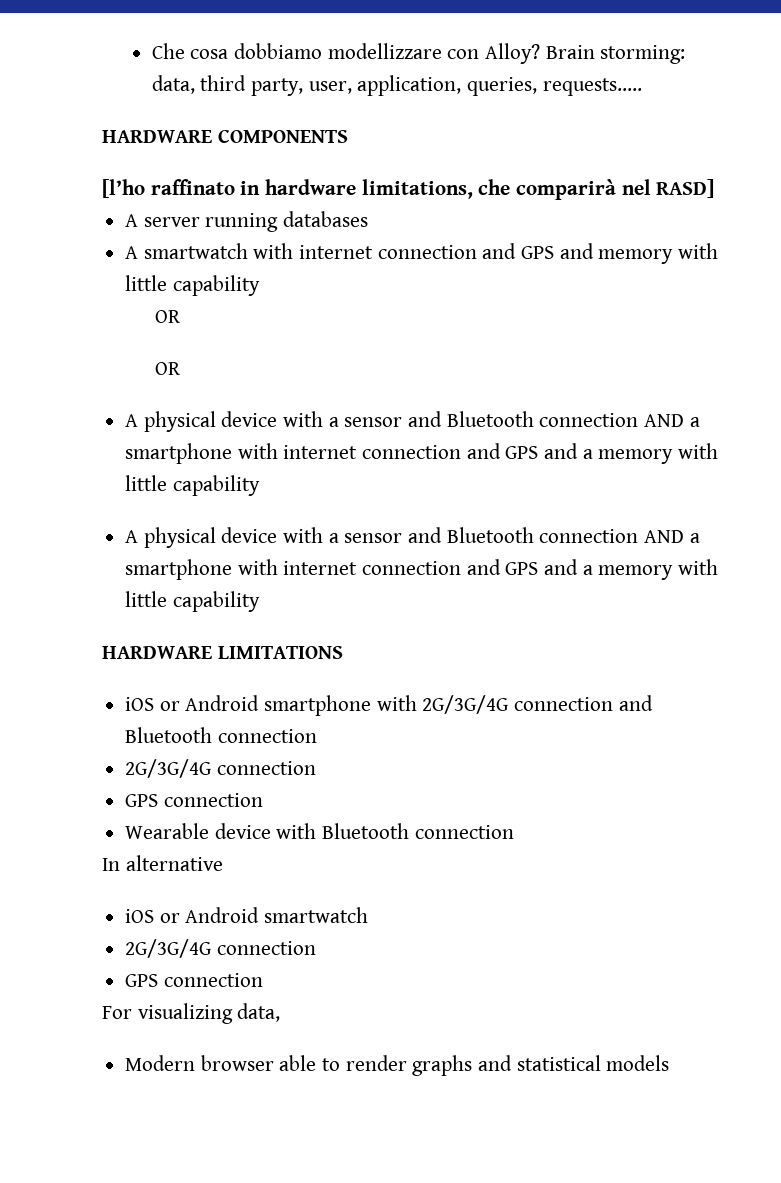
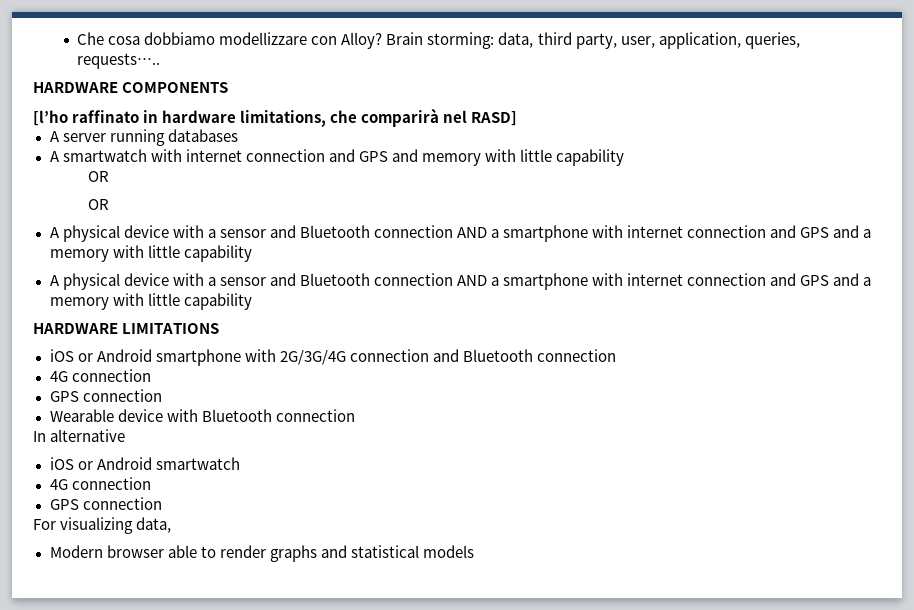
  iOS or Android smartphone with 2G/3G/4G connection and Bluetooth connection
- 2G/3G/4G connection
+ 4G connection
  iOS or Android smartwatch
- 2G/3G/4G connection
+ 4G connection

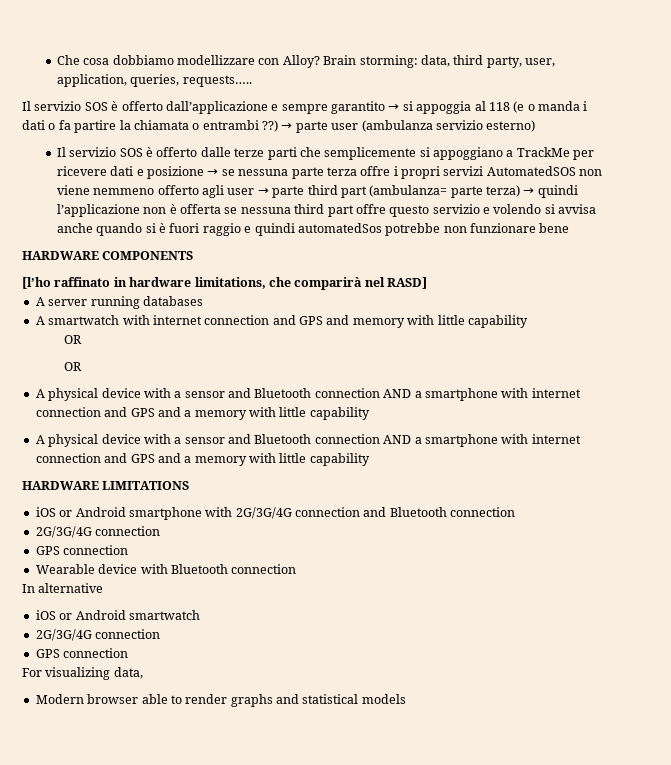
+ Il servizio SOS è offerto dall’applicazione e sempre garantito → si appoggia al 118 (e o manda i dati o fa partire la chiamata o entrambi ??) → parte user (ambulanza servizio esterno)
+ Il servizio SOS è offerto dalle terze parti che semplicemente si appoggiano a TrackMe per ricevere dati e posizione → se nessuna parte terza offre i propri servizi AutomatedSOS non viene nemmeno offerto agli user → parte third part (ambulanza= parte terza) → quindi l’applicazione non è offerta se nessuna third part offre questo servizio e volendo si avvisa anche quando si è fuori raggio e quindi automatedSos potrebbe non funzionare bene
  iOS or Android smartphone with 2G/3G/4G connection and Bluetooth connection
- 4G connection
+ 2G/3G/4G connection
  iOS or Android smartwatch
- 4G connection
+ 2G/3G/4G connection

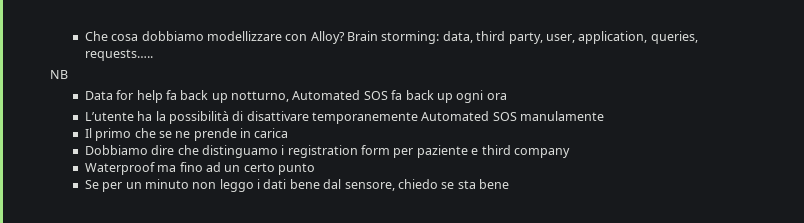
- Il servizio SOS è offerto dall’applicazione e sempre garantito → si appoggia al 118 (e o manda i dati o fa partire la chiamata o entrambi ??) → parte user (ambulanza servizio esterno)
- Il servizio SOS è offerto dalle terze parti che semplicemente si appoggiano a TrackMe per ricevere dati e posizione → se nessuna parte terza offre i propri servizi AutomatedSOS non viene nemmeno offerto agli user → parte third part (ambulanza= parte terza) → quindi l’applicazione non è offerta se nessuna third part offre questo servizio e volendo si avvisa anche quando si è fuori raggio e quindi automatedSos potrebbe non funzionare bene
- HARDWARE COMPONENTS
- [l’ho raffinato in hardware limitations, che comparirà nel RASD]
- A server running databases
- A smartwatch with internet connection and GPS and memory with little capability
- OR
- OR
- A physical device with a sensor and Bluetooth connection AND a smartphone with internet connection and GPS and a memory with little capability
- A physical device with a sensor and Bluetooth connection AND a smartphone with internet connection and GPS and a memory with little capability
- HARDWARE LIMITATIONS
- iOS or Android smartphone with 2G/3G/4G connection and Bluetooth connection
- 2G/3G/4G connection
- GPS connection
- Wearable device with Bluetooth connection
- In alternative
- iOS or Android smartwatch
- 2G/3G/4G connection
- GPS connection
- For visualizing data,
- Modern browser able to render graphs and statistical models
+ NB
+ Data for help fa back up notturno, Automated SOS fa back up ogni ora
+ L’utente ha la possibilità di disattivare temporanemente Automated SOS manulamente
+ Il primo che se ne prende in carica
+ Dobbiamo dire che distinguamo i registration form per paziente e third company
+ Waterproof ma fino ad un certo punto
+ Se per un minuto non leggo i dati bene dal sensore, chiedo se sta bene

